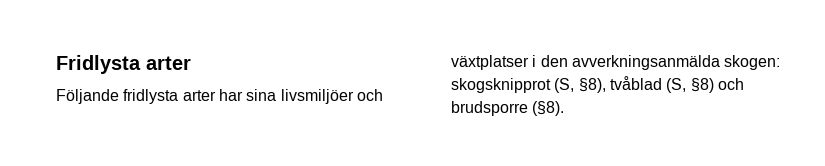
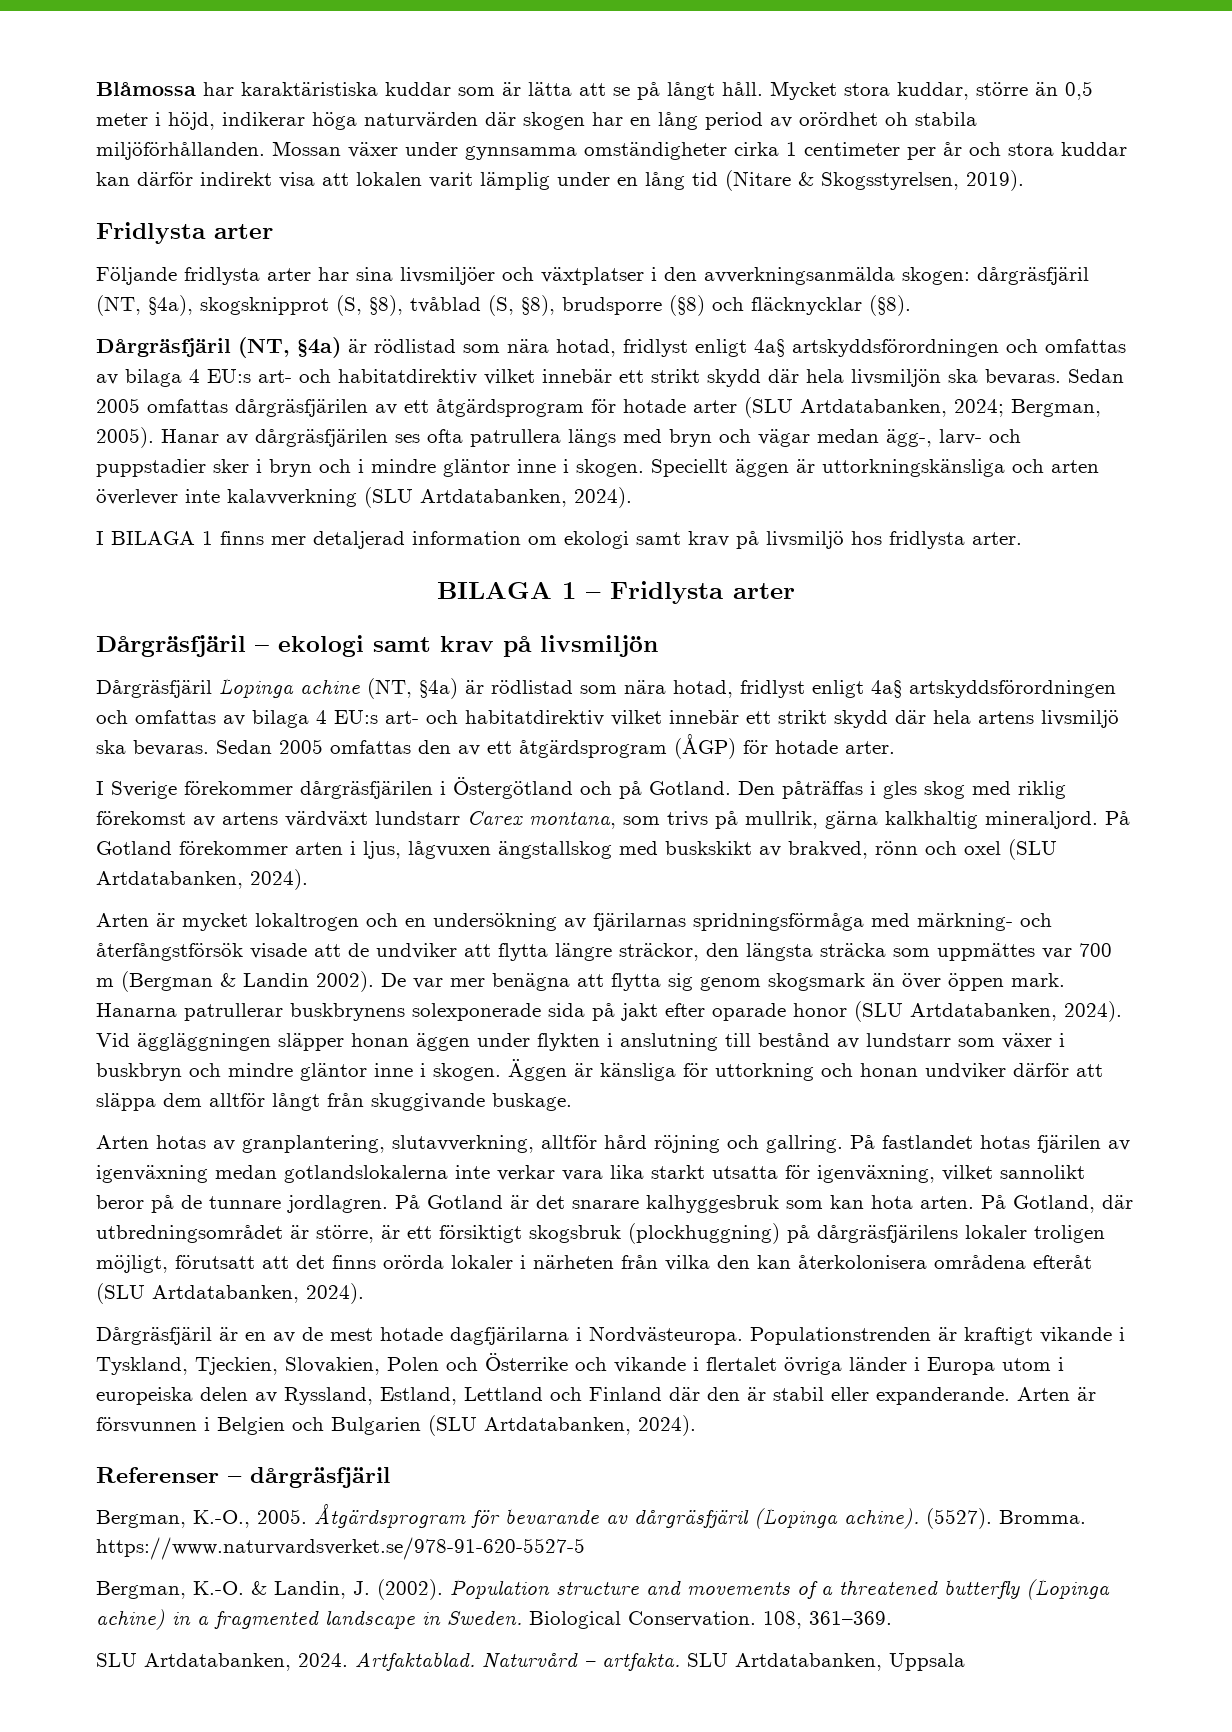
+ Blåmossa har karaktäristiska kuddar som är lätta att se på långt håll. Mycket stora kuddar, större än 0,5 meter i höjd, indikerar höga naturvärden där skogen har en lång period av orördhet oh stabila miljöförhållanden. Mossan växer under gynnsamma omständigheter cirka 1 centimeter per år och stora kuddar kan därför indirekt visa att lokalen varit lämplig under en lång tid (Nitare & Skogsstyrelsen, 2019).
- Följande fridlysta arter har sina livsmiljöer och växtplatser i den avverkningsanmälda skogen: skogsknipprot (S, §8), tvåblad (S, §8) och brudsporre (§8).
+ Följande fridlysta arter har sina livsmiljöer och växtplatser i den avverkningsanmälda skogen: dårgräsfjäril (NT, §4a), skogsknipprot (S, §8), tvåblad (S, §8), brudsporre (§8) och fläcknycklar (§8).
+ Dårgräsfjäril (NT, §4a) är rödlistad som nära hotad, fridlyst enligt 4a§ artskyddsförordningen och omfattas av bilaga 4 EU:s art- och habitatdirektiv vilket innebär ett strikt skydd där hela livsmiljön ska bevaras. Sedan 2005 omfattas dårgräsfjärilen av ett åtgärdsprogram för hotade arter (SLU Artdatabanken, 2024; Bergman, 2005). Hanar av dårgräsfjärilen ses ofta patrullera längs med bryn och vägar medan ägg-, larv- och puppstadier sker i bryn och i mindre gläntor inne i skogen. Speciellt äggen är uttorkningskänsliga och arten överlever inte kalavverkning (SLU Artdatabanken, 2024).
+ I BILAGA 1 finns mer detaljerad information om ekologi samt krav på livsmiljö hos fridlysta arter.
+ BILAGA 1 – Fridlysta arter
+ Dårgräsfjäril – ekologi samt krav på livsmiljön
+ Dårgräsfjäril Lopinga achine (NT, §4a) är rödlistad som nära hotad, fridlyst enligt 4a§ artskyddsförordningen och omfattas av bilaga 4 EU:s art- och habitatdirektiv vilket innebär ett strikt skydd där hela artens livsmiljö ska bevaras. Sedan 2005 omfattas den av ett åtgärdsprogram (ÅGP) för hotade arter.
+ I Sverige förekommer dårgräsfjärilen i Östergötland och på Gotland. Den påträffas i gles skog med riklig förekomst av artens värdväxt lundstarr Carex montana, som trivs på mullrik, gärna kalkhaltig mineraljord. På Gotland förekommer arten i ljus, lågvuxen ängstallskog med buskskikt av brakved, rönn och oxel (SLU Artdatabanken, 2024).
+ Arten är mycket lokaltrogen och en undersökning av fjärilarnas spridningsförmåga med märkning- och återfångstförsök visade att de undviker att flytta längre sträckor, den längsta sträcka som uppmättes var 700 m (Bergman & Landin 2002). De var mer benägna att flytta sig genom skogsmark än över öppen mark. Hanarna patrullerar buskbrynens solexponerade sida på jakt efter oparade honor (SLU Artdatabanken, 2024). Vid äggläggningen släpper honan äggen under flykten i anslutning till bestånd av lundstarr som växer i buskbryn och mindre gläntor inne i skogen. Äggen är känsliga för uttorkning och honan undviker därför att släppa dem alltför långt från skuggivande buskage.
+ Arten hotas av granplantering, slutavverkning, alltför hård röjning och gallring. På fastlandet hotas fjärilen av igenväxning medan gotlandslokalerna inte verkar vara lika starkt utsatta för igenväxning, vilket sannolikt beror på de tunnare jordlagren. På Gotland är det snarare kalhyggesbruk som kan hota arten. På Gotland, där utbredningsområdet är större, är ett försiktigt skogsbruk (plockhuggning) på dårgräsfjärilens lokaler troligen möjligt, förutsatt att det finns orörda lokaler i närheten från vilka den kan återkolonisera områdena efteråt (SLU Artdatabanken, 2024).
+ Dårgräsfjäril är en av de mest hotade dagfjärilarna i Nordvästeuropa. Populationstrenden är kraftigt vikande i Tyskland, Tjeckien, Slovakien, Polen och Österrike och vikande i flertalet övriga länder i Europa utom i europeiska delen av Ryssland, Estland, Lettland och Finland där den är stabil eller expanderande. Arten är försvunnen i Belgien och Bulgarien (SLU Artdatabanken, 2024).
+ Referenser – dårgräsfjäril
+ Bergman, K.-O., 2005. Åtgärdsprogram för bevarande av dårgräsfjäril (Lopinga achine). (5527). Bromma. https://www.naturvardsverket.se/978-91-620-5527-5
+ Bergman, K.-O. & Landin, J. (2002). Population structure and movements of a threatened butterfly (Lopinga achine) in a fragmented landscape in Sweden. Biological Conservation. 108, 361–369.
+ SLU Artdatabanken, 2024. Artfaktablad. Naturvård – artfakta. SLU Artdatabanken, Uppsala

